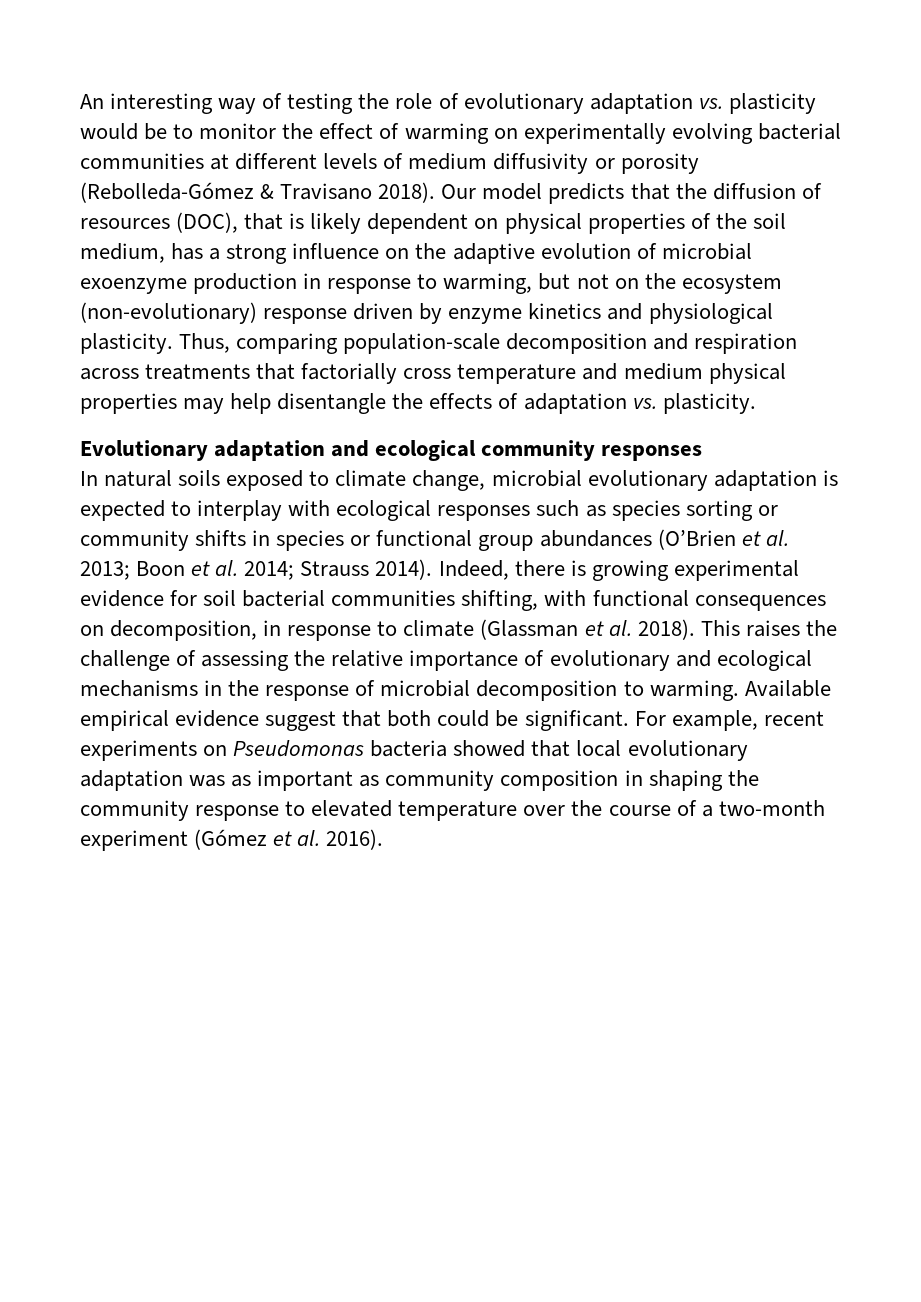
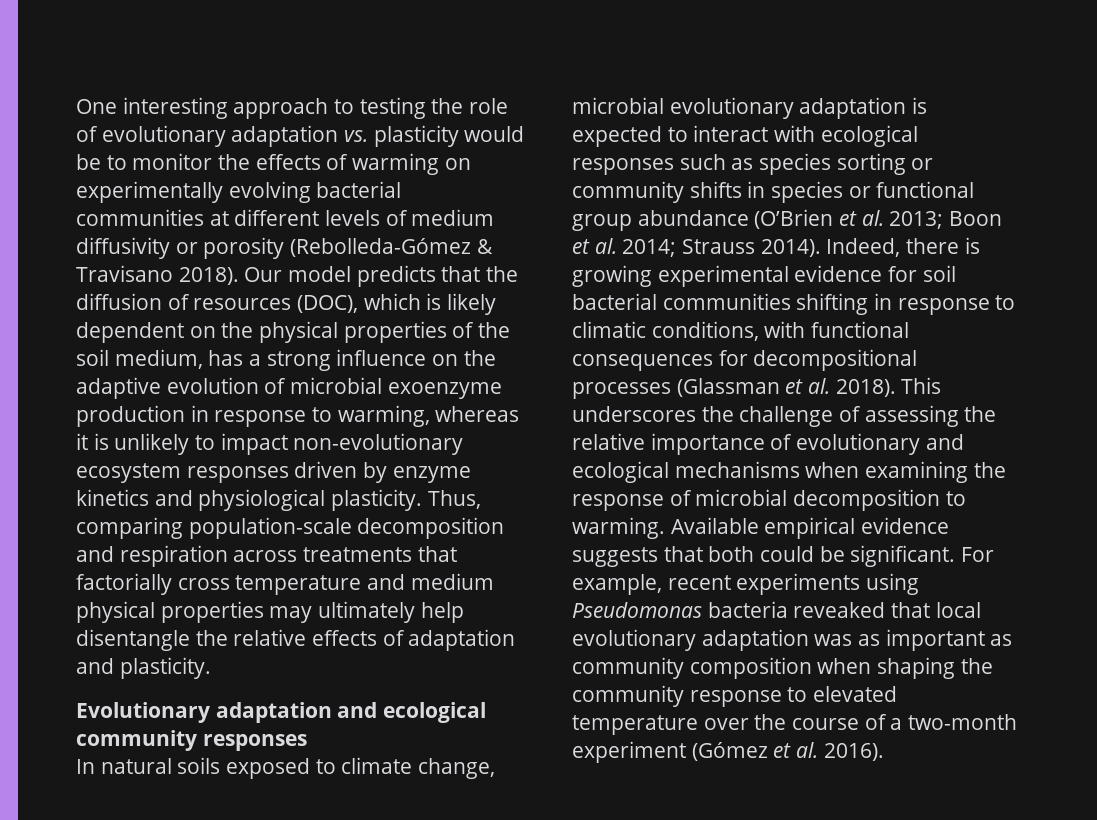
- An interesting way of testing the role of evolutionary adaptation vs. plasticity would be to monitor the effect of warming on experimentally evolving bacterial communities at different levels of medium diffusivity or porosity (Rebolleda-Gómez & Travisano 2018).
+ One interesting approach to testing the role of evolutionary adaptation vs. plasticity would be to monitor the effects of warming on experimentally evolving bacterial communities at different levels of medium diffusivity or porosity (Rebolleda-Gómez & Travisano 2018).
- Our model predicts that the diffusion of resources (DOC), that is likely dependent on physical properties of the soil medium, has a strong influence on the adaptive evolution of microbial exoenzyme production in response to warming, but not on the ecosystem (non-evolutionary) response driven by enzyme kinetics and physiological plasticity.
+ Our model predicts that the diffusion of resources (DOC), which is likely dependent on the physical properties of the soil medium, has a strong influence on the adaptive evolution of microbial exoenzyme production in response to warming, whereas it is unlikely to impact non-evolutionary ecosystem responses driven by enzyme kinetics and physiological plasticity.
- Thus, comparing population-scale decomposition and respiration across treatments that factorially cross temperature and medium physical properties may help disentangle the effects of adaptation vs. plasticity.
+ Thus, comparing population-scale decomposition and respiration across treatments that factorially cross temperature and medium physical properties may ultimately help disentangle the relative effects of adaptation and plasticity.
- In natural soils exposed to climate change, microbial evolutionary adaptation is expected to interplay with ecological responses such as species sorting or community shifts in species or functional group abundances (O’Brien et al. 2013; Boon et al. 2014; Strauss 2014).
+ In natural soils exposed to climate change, microbial evolutionary adaptation is expected to interact with ecological responses such as species sorting or community shifts in species or functional group abundance (O’Brien et al. 2013; Boon et al. 2014; Strauss 2014).
- Indeed, there is growing experimental evidence for soil bacterial communities shifting, with functional consequences on decomposition, in response to climate (Glassman et al. 2018).
+ Indeed, there is growing experimental evidence for soil bacterial communities shifting in response to climatic conditions, with functional consequences for decompositional processes (Glassman et al. 2018).
- This raises the challenge of assessing the relative importance of evolutionary and ecological mechanisms in the response of microbial decomposition to warming.
+ This underscores the challenge of assessing the relative importance of evolutionary and ecological mechanisms when examining the response of microbial decomposition to warming.
- Available empirical evidence suggest that both could be significant.
+ Available empirical evidence suggests that both could be significant.
- For example, recent experiments on Pseudomonas bacteria showed that local evolutionary adaptation was as important as community composition in shaping the community response to elevated temperature over the course of a two-month experiment (Gómez et al. 2016).
+ For example, recent experiments using Pseudomonas bacteria reveaked that local evolutionary adaptation was as important as community composition when shaping the community response to elevated temperature over the course of a two-month experiment (Gómez et al. 2016).

